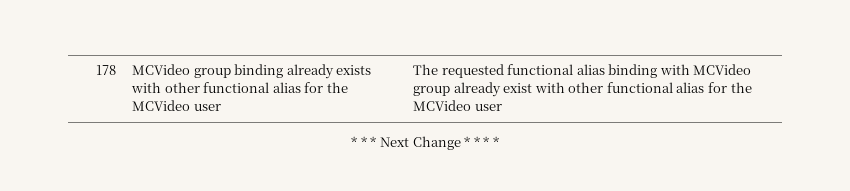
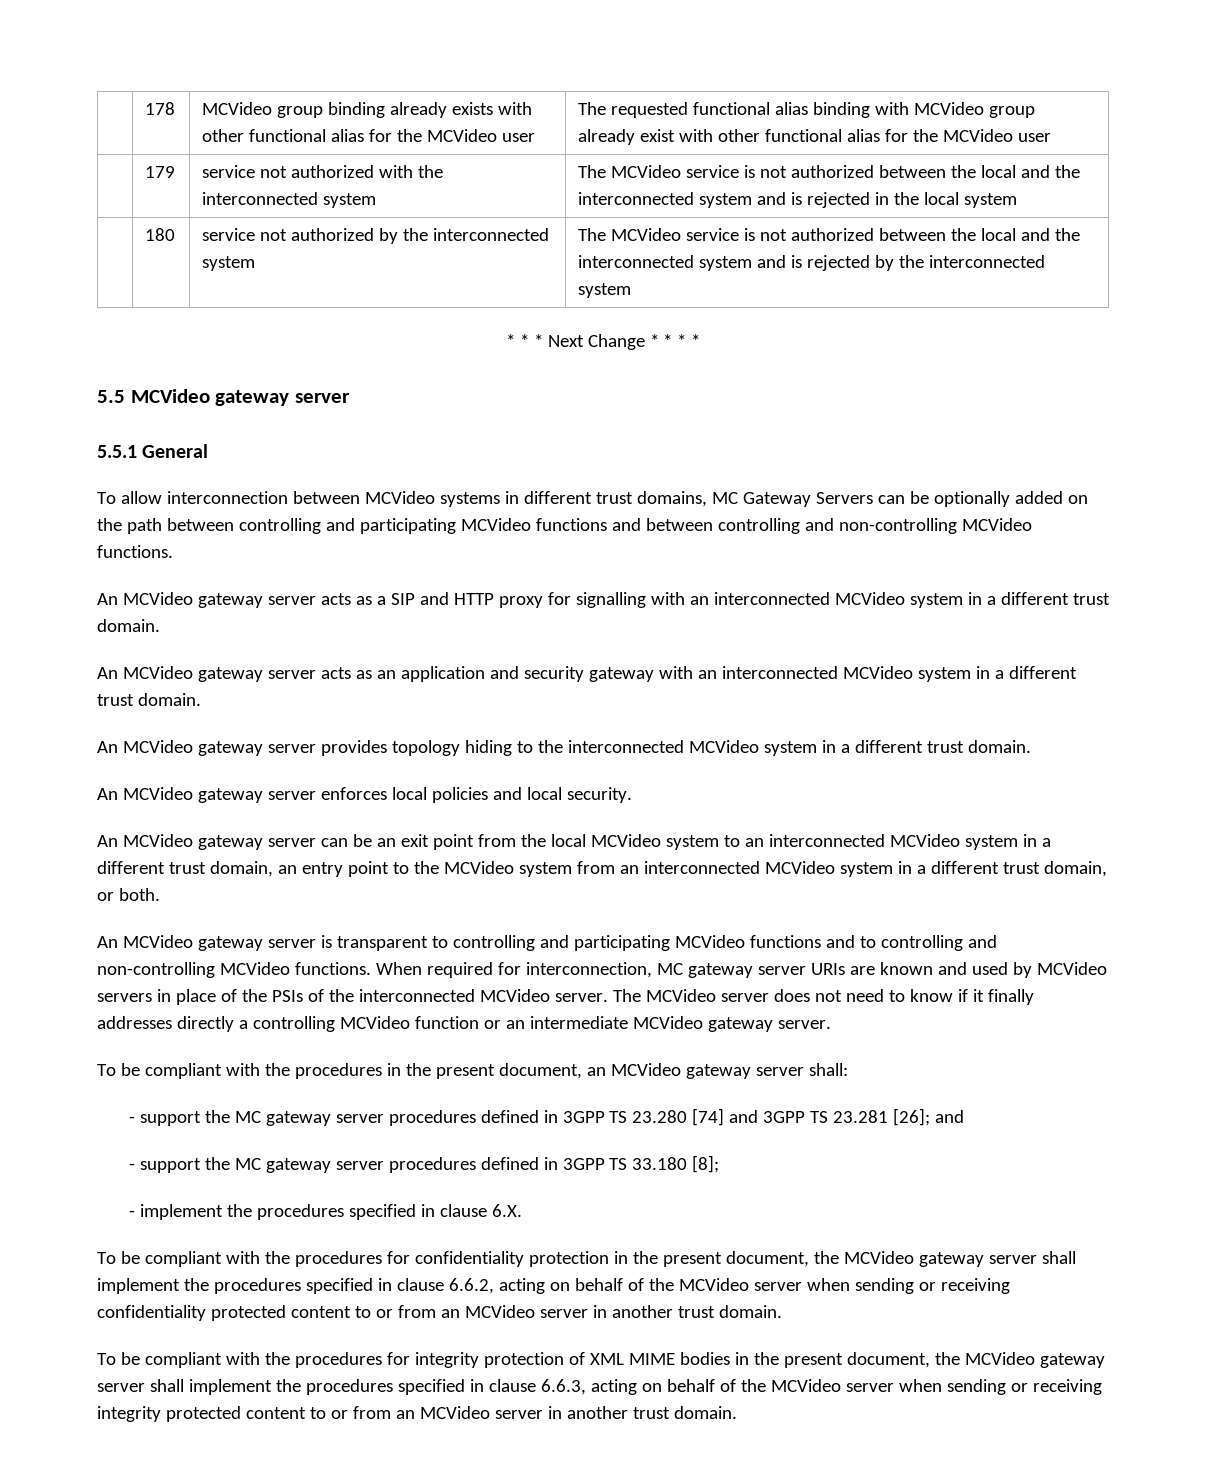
+ | 179 | service not authorized with the interconnected system | The MCVideo service is not authorized between the local and the interconnected system and is rejected in the local system
+ | 180 | service not authorized by the interconnected system | The MCVideo service is not authorized between the local and the interconnected system and is rejected by the interconnected system
+ 5.5 MCVideo gateway server
+ 5.5.1 General
+ To allow interconnection between MCVideo systems in different trust domains, MC Gateway Servers can be optionally added on the path between controlling and participating MCVideo functions and between controlling and non-controlling MCVideo functions.
+ An MCVideo gateway server acts as a SIP and HTTP proxy for signalling with an interconnected MCVideo system in a different trust domain.
+ An MCVideo gateway server acts as an application and security gateway with an interconnected MCVideo system in a different trust domain.
+ An MCVideo gateway server provides topology hiding to the interconnected MCVideo system in a different trust domain.
+ An MCVideo gateway server enforces local policies and local security.
+ An MCVideo gateway server can be an exit point from the local MCVideo system to an interconnected MCVideo system in a different trust domain, an entry point to the MCVideo system from an interconnected MCVideo system in a different trust domain, or both.
+ An MCVideo gateway server is transparent to controlling and participating MCVideo functions and to controlling and non-controlling MCVideo functions. When required for interconnection, MC gateway server URIs are known and used by MCVideo servers in place of the PSIs of the interconnected MCVideo server. The MCVideo server does not need to know if it finally addresses directly a controlling MCVideo function or an intermediate MCVideo gateway server.
+ To be compliant with the procedures in the present document, an MCVideo gateway server shall:
+ - support the MC gateway server procedures defined in 3GPP TS 23.280 [74] and 3GPP TS 23.281 [26]; and
+ - support the MC gateway server procedures defined in 3GPP TS 33.180 [8];
+ - implement the procedures specified in clause 6.X.
+ To be compliant with the procedures for confidentiality protection in the present document, the MCVideo gateway server shall implement the procedures specified in clause 6.6.2, acting on behalf of the MCVideo server when sending or receiving confidentiality protected content to or from an MCVideo server in another trust domain.
+ To be compliant with the procedures for integrity protection of XML MIME bodies in the present document, the MCVideo gateway server shall implement the procedures specified in clause 6.6.3, acting on behalf of the MCVideo server when sending or receiving integrity protected content to or from an MCVideo server in another trust domain.

